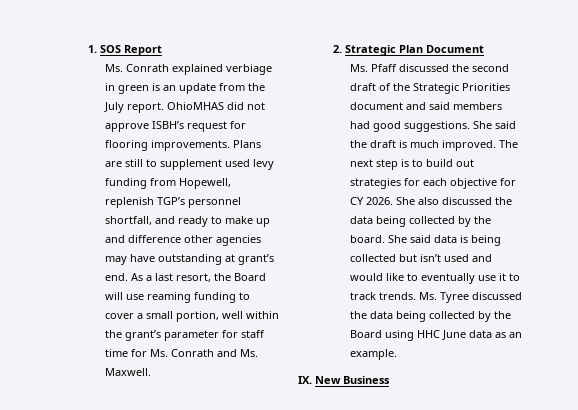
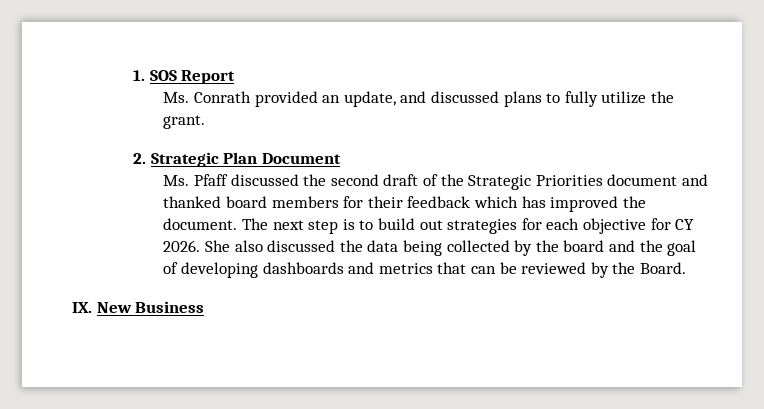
- Ms. Conrath explained verbiage in green is an update from the July report. OhioMHAS did not approve ISBH’s request for flooring improvements. Plans are still to supplement used levy funding from Hopewell, replenish TGP’s personnel shortfall, and ready to make up and difference other agencies may have outstanding at grant’s end. As a last resort, the Board will use reaming funding to cover a small portion, well within the grant’s parameter for staff time for Ms. Conrath and Ms. Maxwell.
+ Ms. Conrath provided an update, and discussed plans to fully utilize the grant.
- Ms. Pfaff discussed the second draft of the Strategic Priorities document and said members had good suggestions. She said the draft is much improved.
+ Ms. Pfaff discussed the second draft of the Strategic Priorities document and thanked board members for their feedback which has improved the document.
- She also discussed the data being collected by the board. She said data is being collected but isn’t used and would like to eventually use it to track trends. Ms. Tyree discussed the data being collected by the Board using HHC June data as an example.
+ She also discussed the data being collected by the board and the goal of developing dashboards and metrics that can be reviewed by the Board.

